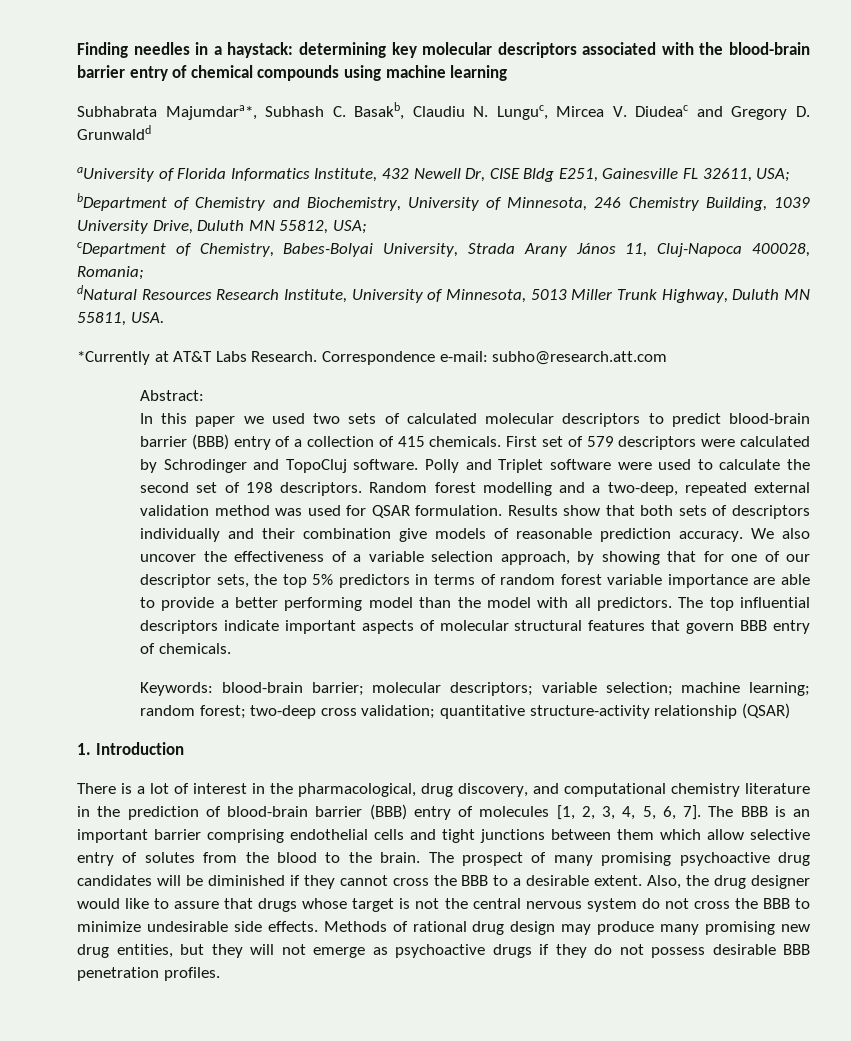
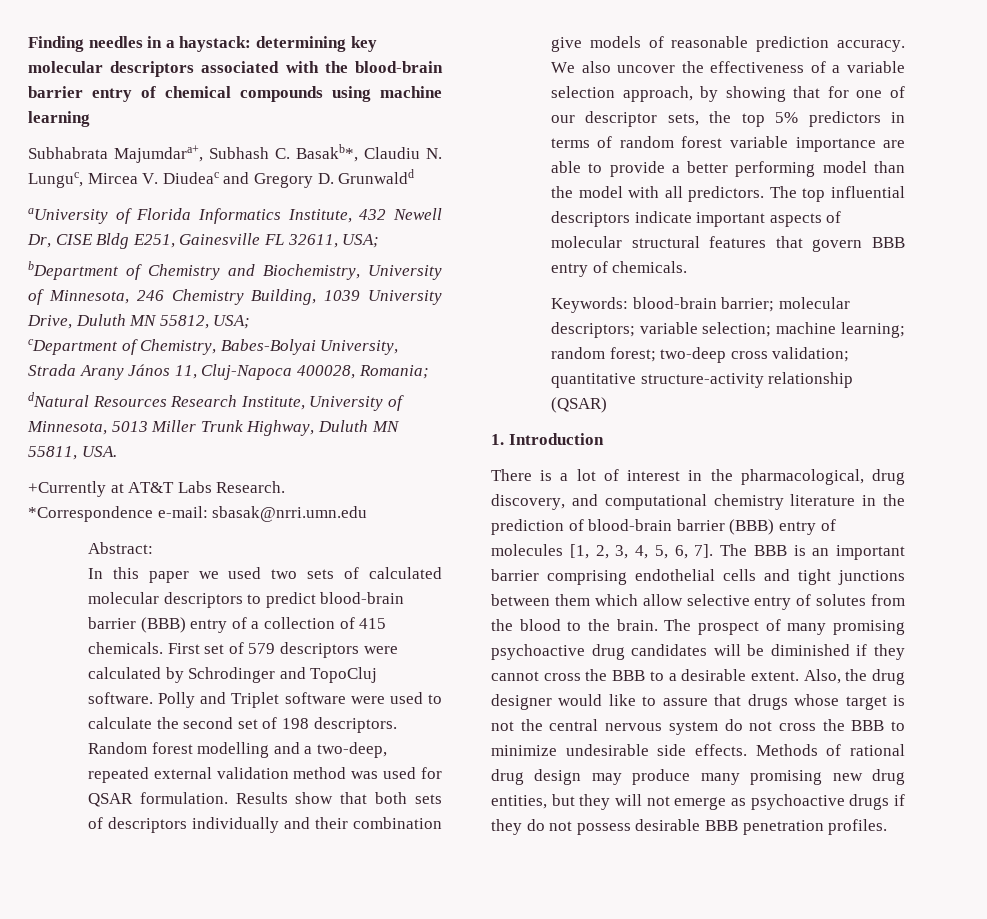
- Subhabrata Majumdara*, Subhash C. Basakb, Claudiu N. Lunguc, Mircea V. Diudeac and Gregory D. Grunwaldd
+ Subhabrata Majumdara+, Subhash C. Basakb*, Claudiu N. Lunguc, Mircea V. Diudeac and Gregory D. Grunwaldd
- *Currently at AT&T Labs Research. Correspondence e-mail: subho@research.att.com
+ +Currently at AT&T Labs Research.
+ *Correspondence e-mail: sbasak@nrri.umn.edu

